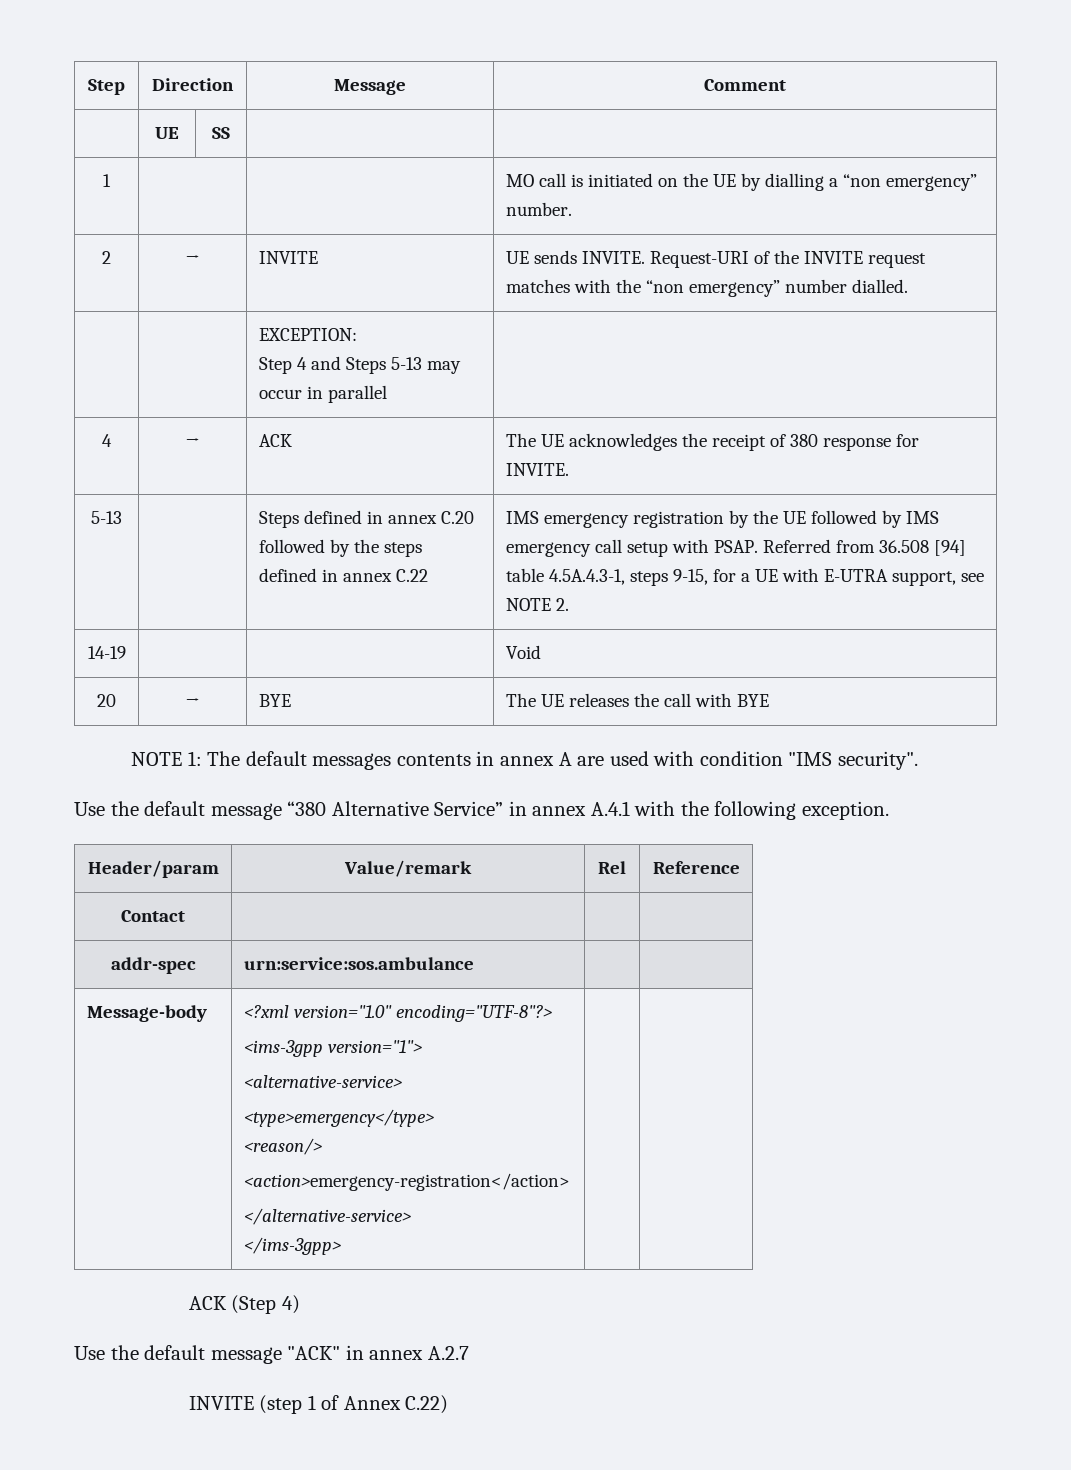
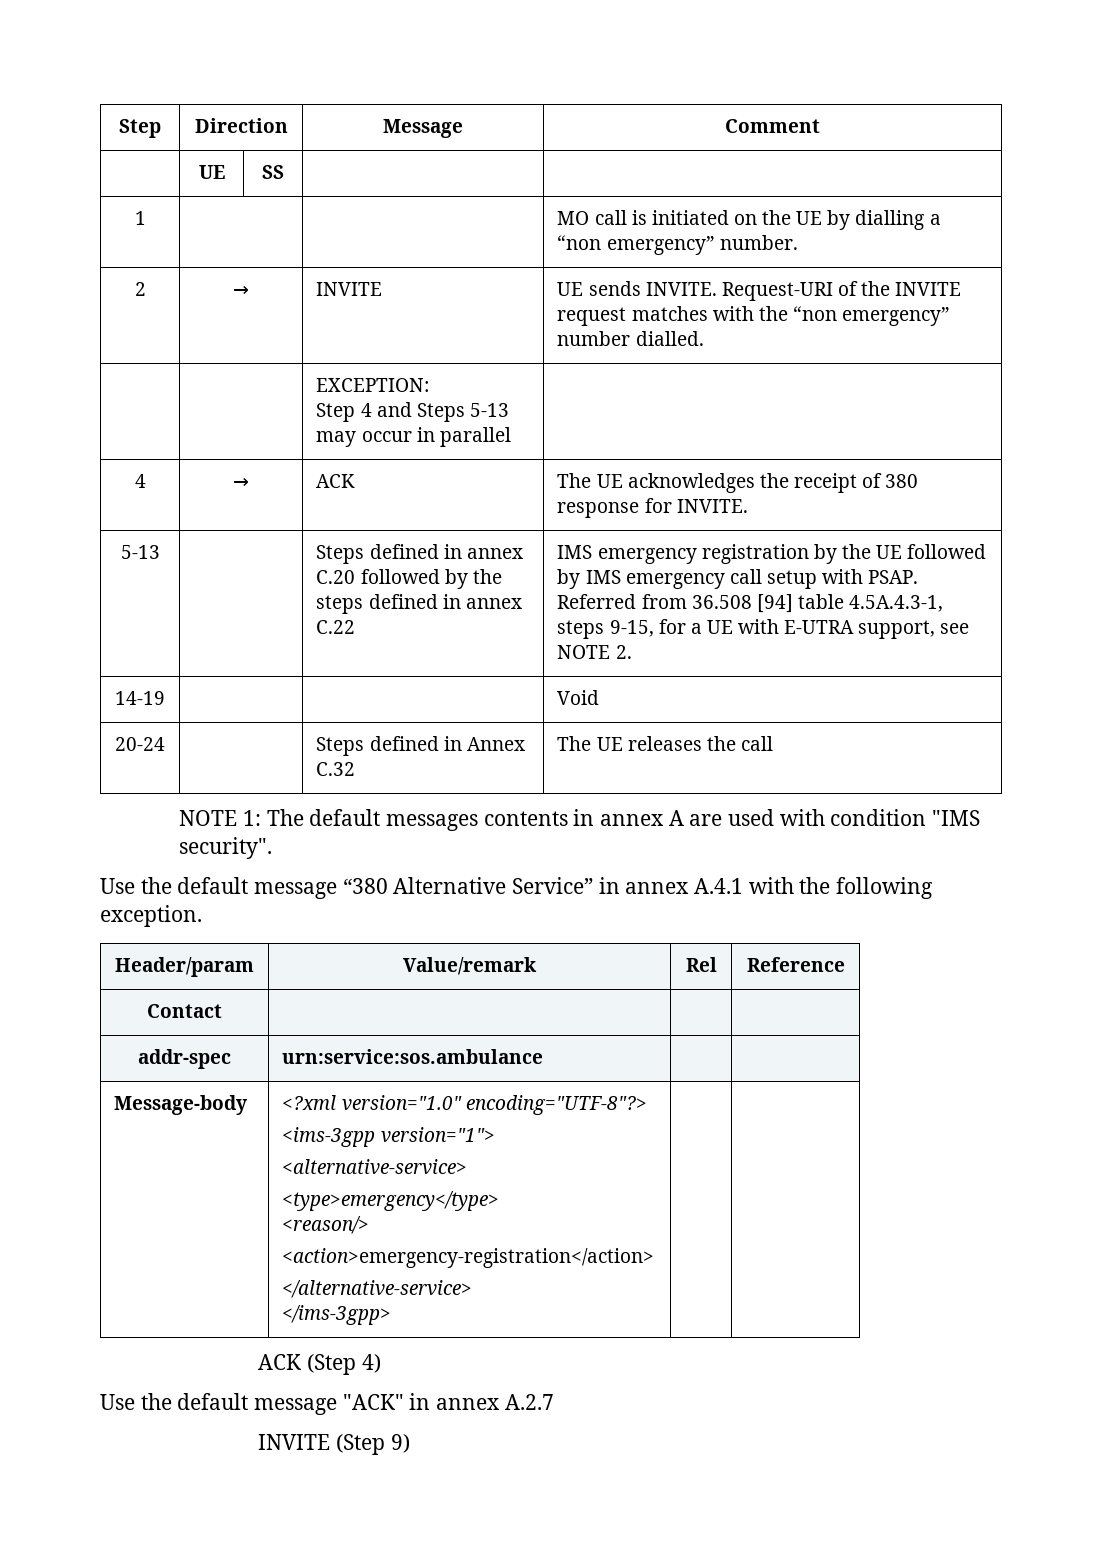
- 20 | → | BYE | The UE releases the call with BYE
+ 20-24 | | Steps defined in Annex C.32 | The UE releases the call
- INVITE (step 1 of Annex C.22)
+ INVITE (Step 9)

